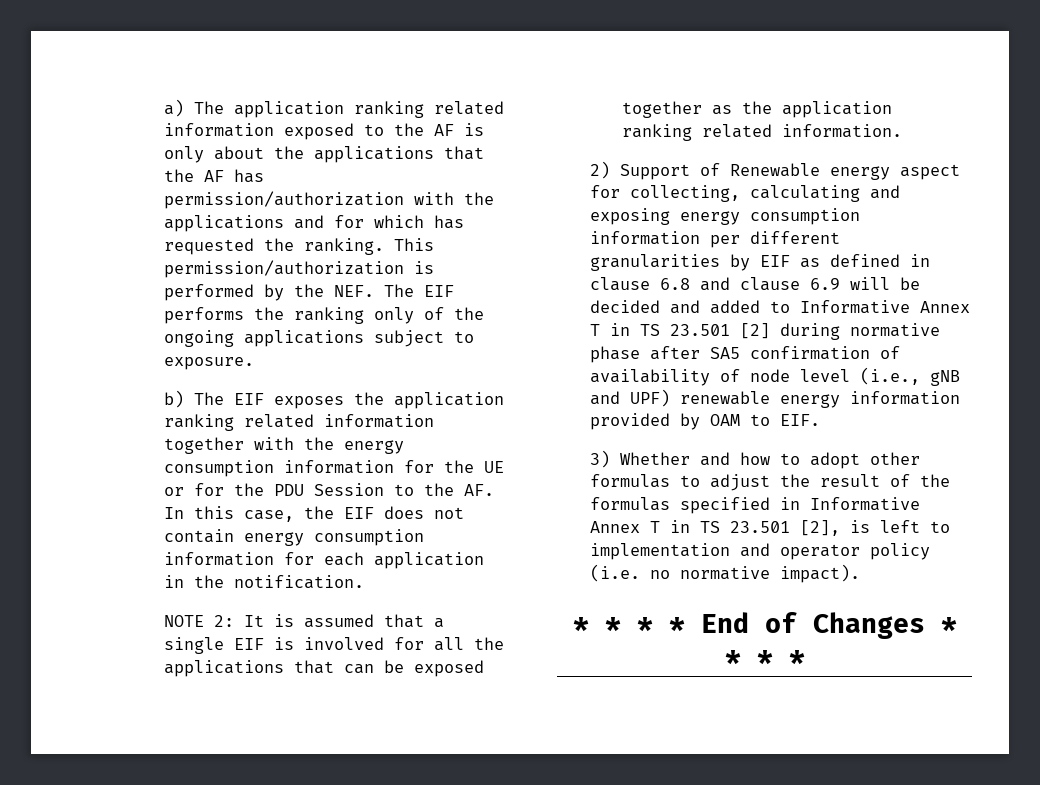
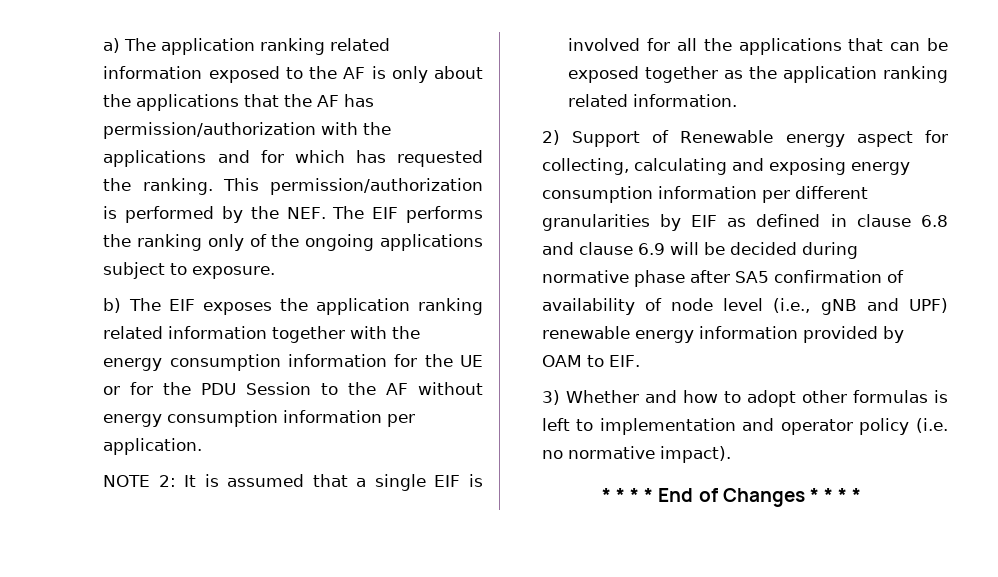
- b) The EIF exposes the application ranking related information together with the energy consumption information for the UE or for the PDU Session to the AF. In this case, the EIF does not contain energy consumption information for each application in the notification.
+ b) The EIF exposes the application ranking related information together with the energy consumption information for the UE or for the PDU Session to the AF without energy consumption information per application.
- 2) Support of Renewable energy aspect for collecting, calculating and exposing energy consumption information per different granularities by EIF as defined in clause 6.8 and clause 6.9 will be decided and added to Informative Annex T in TS 23.501 [2] during normative phase after SA5 confirmation of availability of node level (i.e., gNB and UPF) renewable energy information provided by OAM to EIF.
+ 2) Support of Renewable energy aspect for collecting, calculating and exposing energy consumption information per different granularities by EIF as defined in clause 6.8 and clause 6.9 will be decided during normative phase after SA5 confirmation of availability of node level (i.e., gNB and UPF) renewable energy information provided by OAM to EIF.
- 3) Whether and how to adopt other formulas to adjust the result of the formulas specified in Informative Annex T in TS 23.501 [2], is left to implementation and operator policy (i.e. no normative impact).
+ 3) Whether and how to adopt other formulas is left to implementation and operator policy (i.e. no normative impact).

